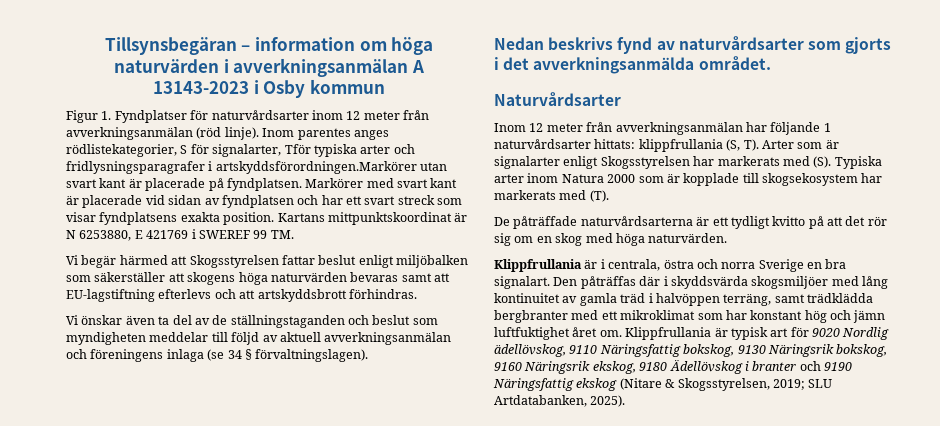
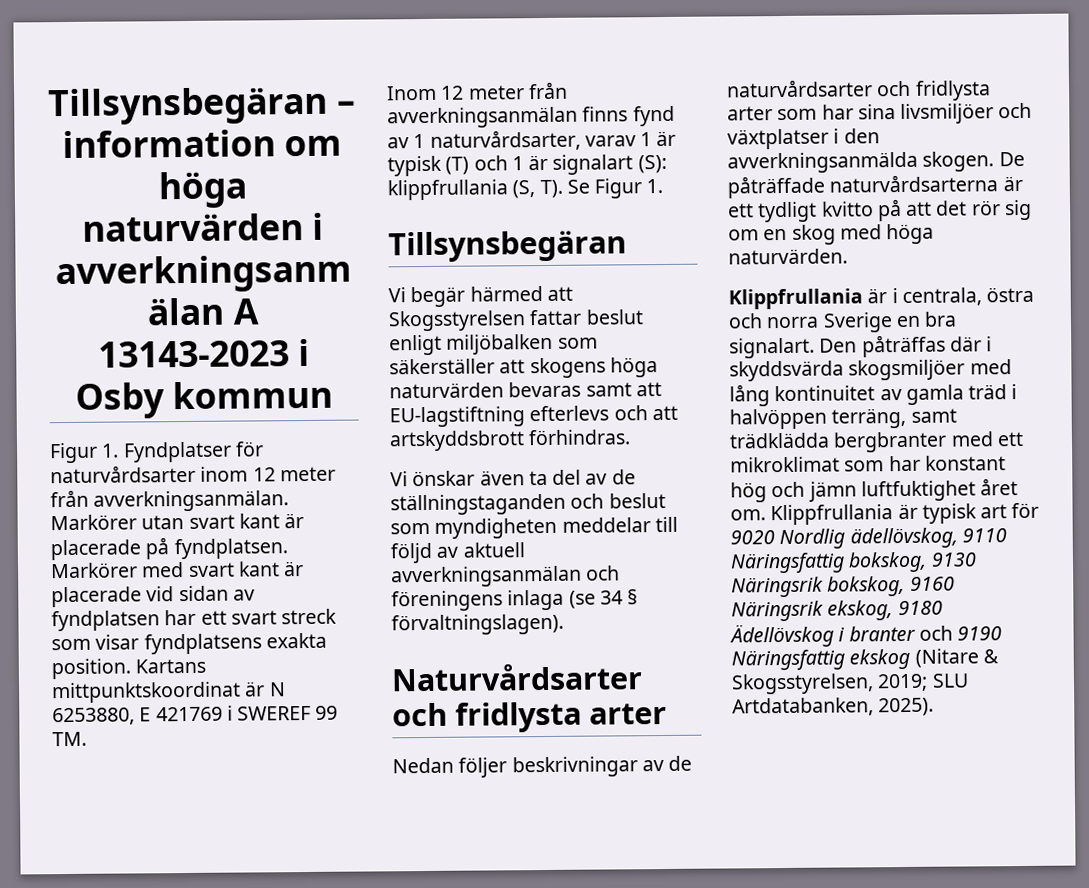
- Figur 1. Fyndplatser för naturvårdsarter inom 12 meter från avverkningsanmälan (röd linje). Inom parentes anges rödlistekategorier, S för signalarter, Tför typiska arter och fridlysningsparagrafer i artskyddsförordningen.Markörer utan svart kant är placerade på fyndplatsen.
+ Figur 1. Fyndplatser för naturvårdsarter inom 12 meter från avverkningsanmälan. Markörer utan svart kant är placerade på fyndplatsen.
- Markörer med svart kant är placerade vid sidan av fyndplatsen och har ett svart streck som visar fyndplatsens exakta position.
+ Markörer med svart kant är placerade vid sidan av fyndplatsen har ett svart streck som visar fyndplatsens exakta position.
+ Inom 12 meter från avverkningsanmälan finns fynd av 1 naturvårdsarter, varav 1 är typisk (T) och 1 är signalart (S): klippfrullania (S, T). Se Figur 1.
+ Tillsynsbegäran
- Nedan beskrivs fynd av naturvårdsarter som gjorts i det avverkningsanmälda området.
- Naturvårdsarter
- Inom 12 meter från avverkningsanmälan har följande 1 naturvårdsarter hittats: klippfrullania (S, T). Arter som är signalarter enligt Skogsstyrelsen har markerats med (S). Typiska arter inom Natura 2000 som är kopplade till skogsekosystem har markerats med (T).
- De påträffade naturvårdsarterna är ett tydligt kvitto på att det rör sig om en skog med höga naturvärden.
+ Naturvårdsarter och fridlysta arter
+ Nedan följer beskrivningar av de naturvårdsarter och fridlysta arter som har sina livsmiljöer och växtplatser i den avverkningsanmälda skogen. De påträffade naturvårdsarterna är ett tydligt kvitto på att det rör sig om en skog med höga naturvärden.

